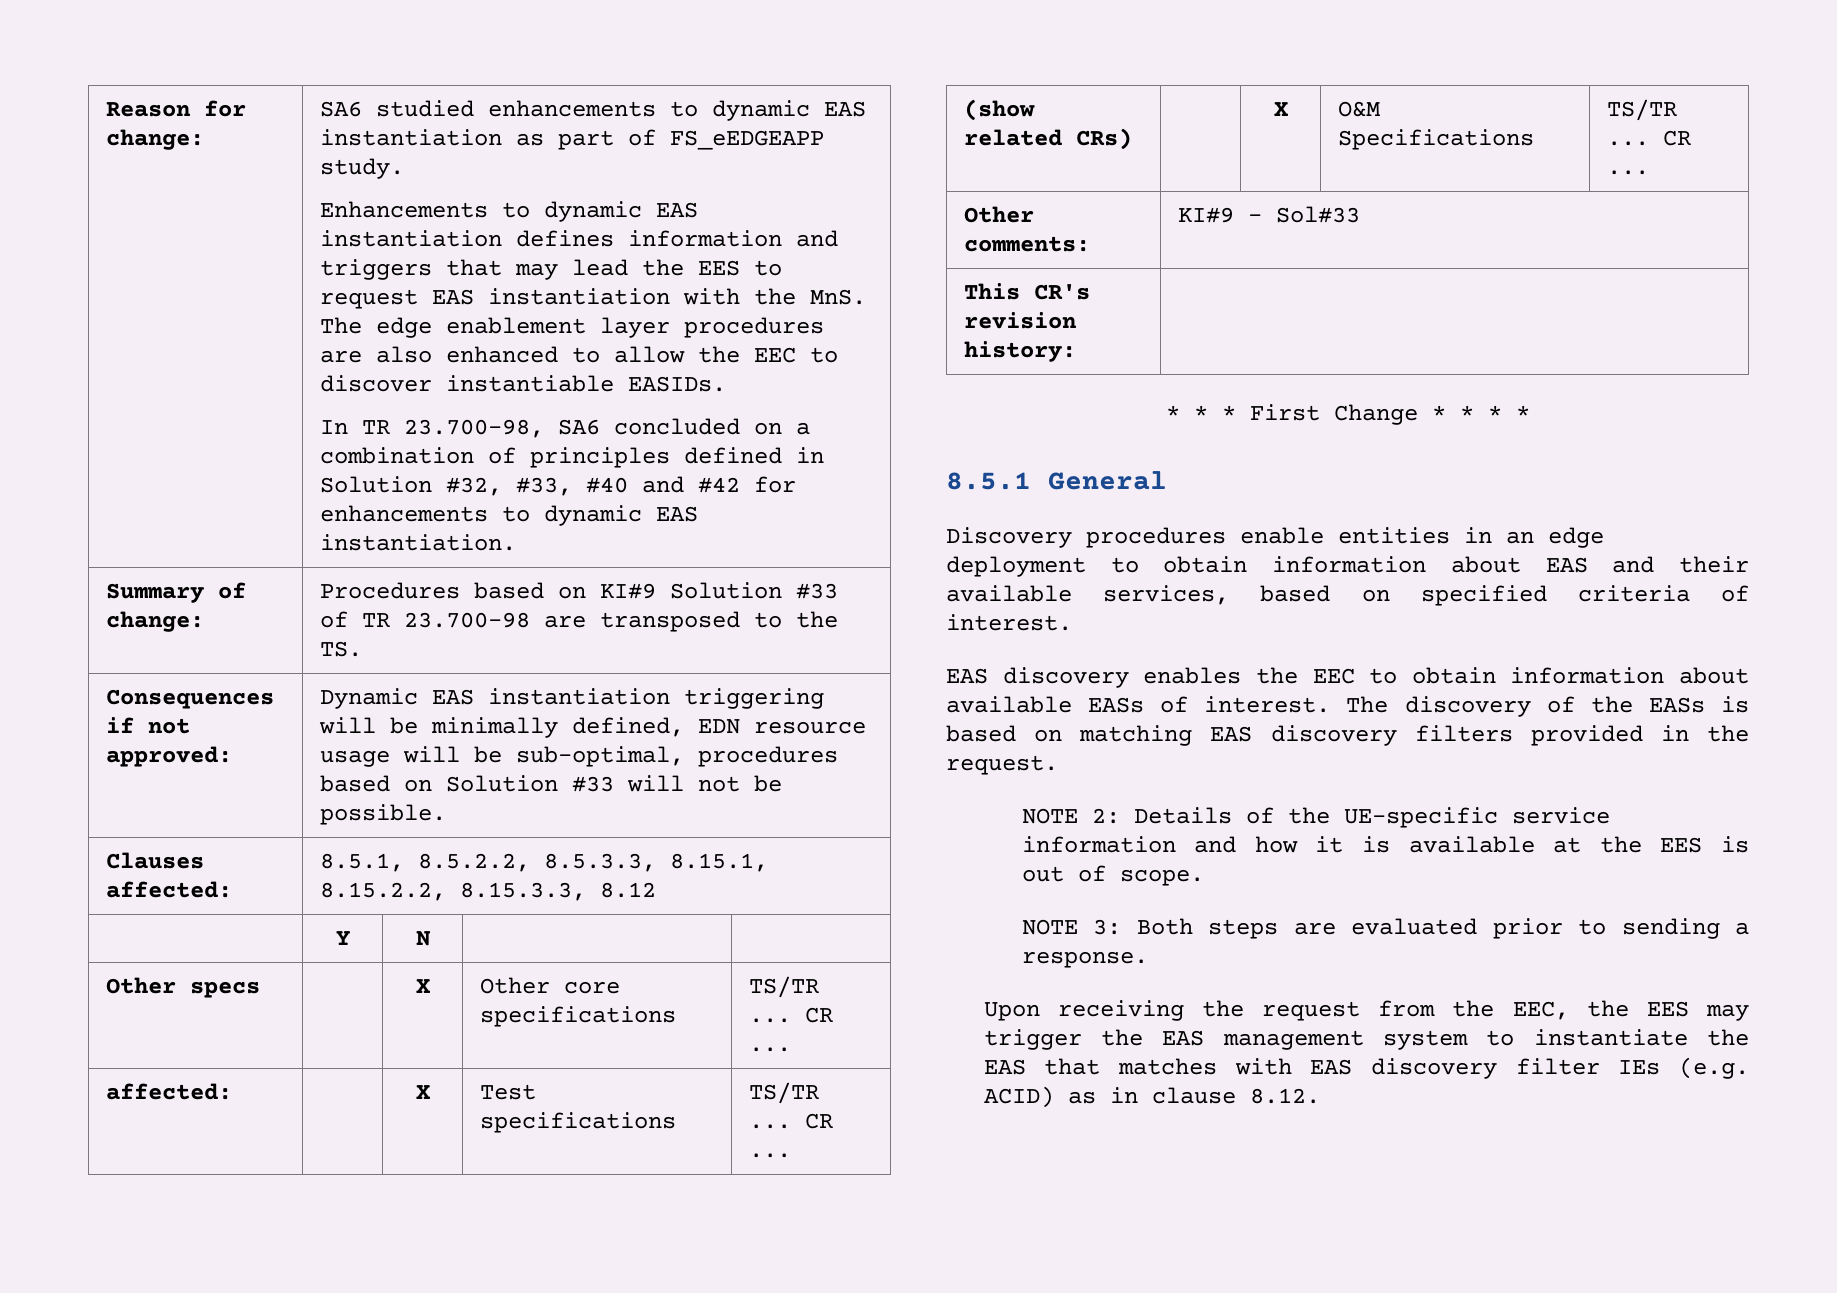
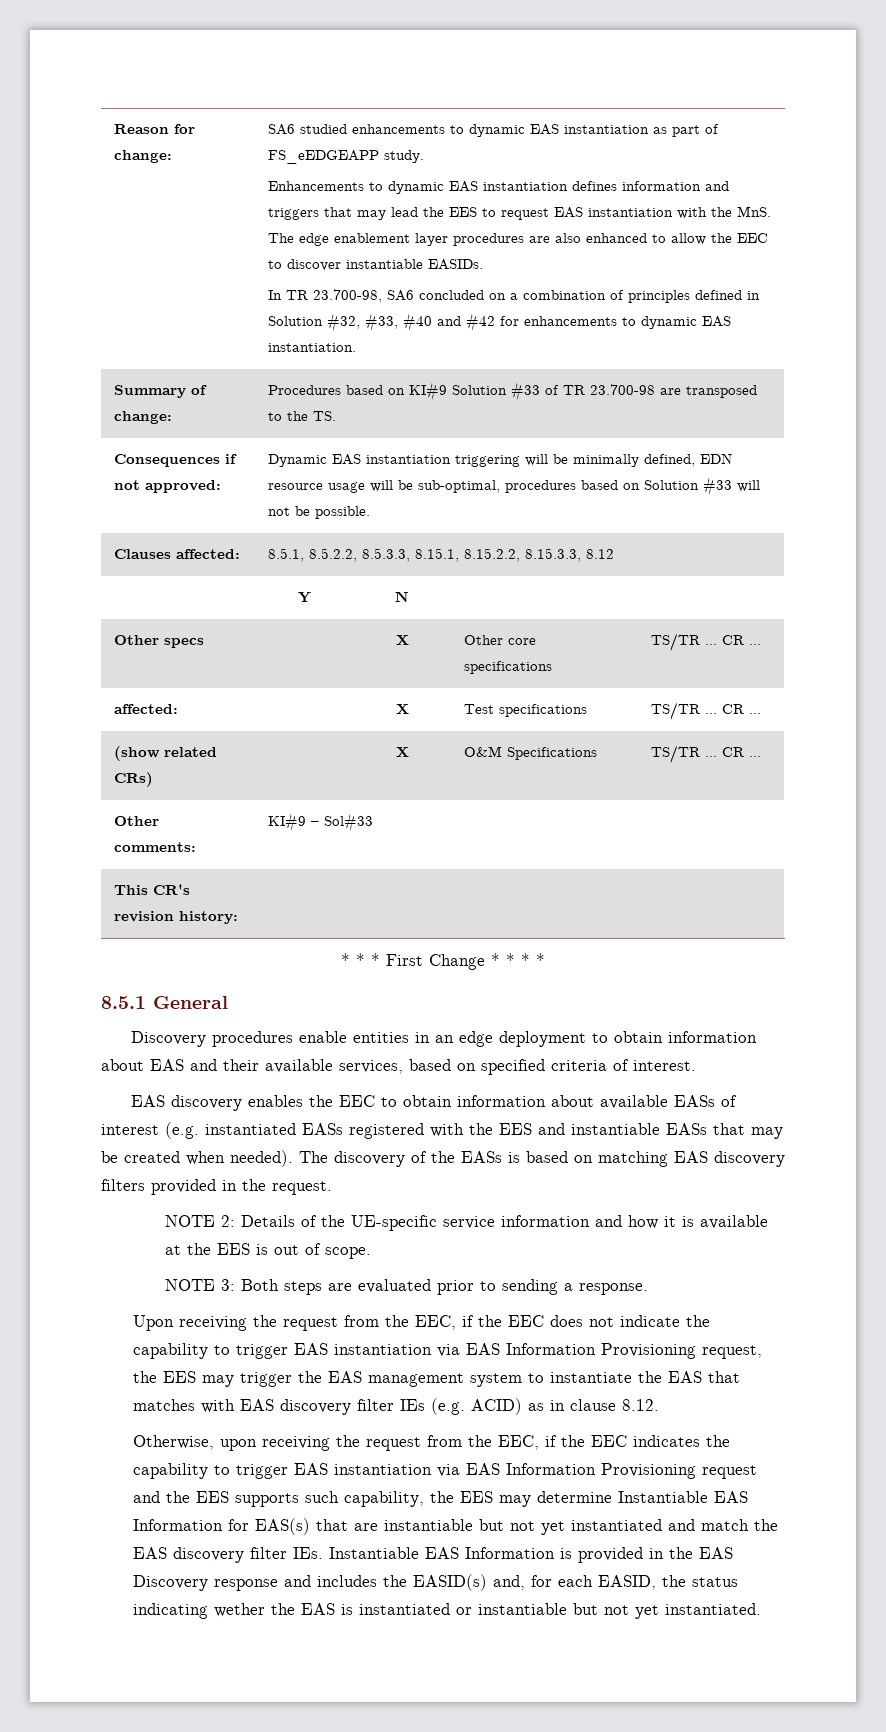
- EAS discovery enables the EEC to obtain information about available EASs of interest.
+ EAS discovery enables the EEC to obtain information about available EASs of interest (e.g. instantiated EASs registered with the EES and instantiable EASs that may be created when needed).
- Upon receiving the request from the EEC, the EES may trigger the EAS management system to instantiate the EAS that matches with EAS discovery filter IEs (e.g. ACID) as in clause 8.12.
+ Upon receiving the request from the EEC, if the EEC does not indicate the capability to trigger EAS instantiation via EAS Information Provisioning request, the EES may trigger the EAS management system to instantiate the EAS that matches with EAS discovery filter IEs (e.g. ACID) as in clause 8.12.
+ Otherwise, upon receiving the request from the EEC, if the EEC indicates the capability to trigger EAS instantiation via EAS Information Provisioning request and the EES supports such capability, the EES may determine Instantiable EAS Information for EAS(s) that are instantiable but not yet instantiated and match the EAS discovery filter IEs. Instantiable EAS Information is provided in the EAS Discovery response and includes the EASID(s) and, for each EASID, the status indicating wether the EAS is instantiated or instantiable but not yet instantiated.

